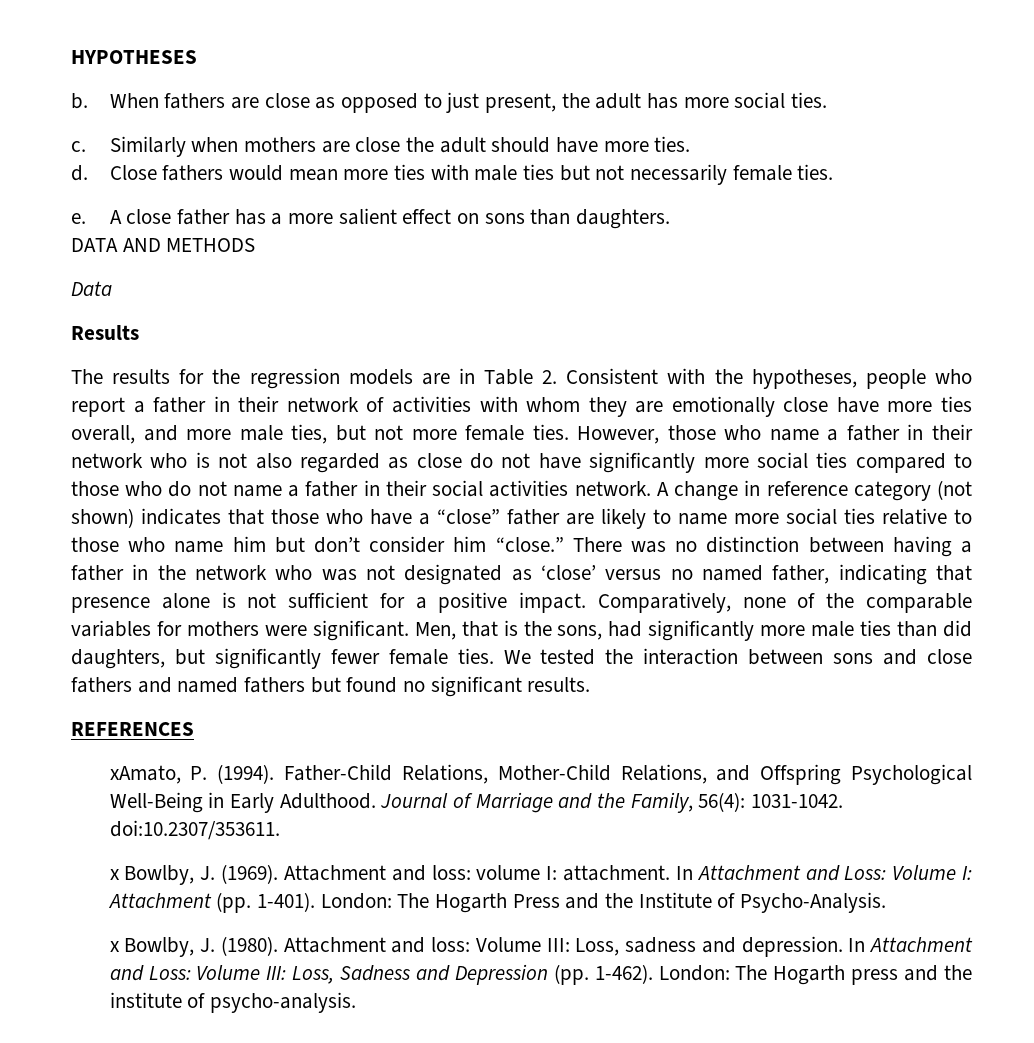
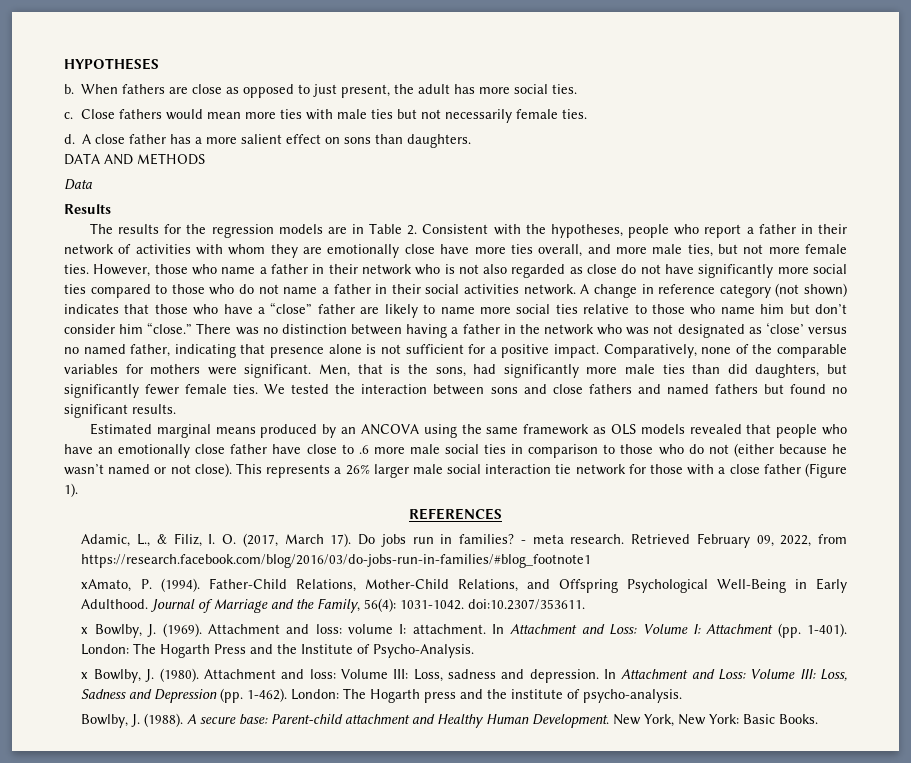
- Similarly when mothers are close the adult should have more ties.
- d.
- e.
+ d.
+ Estimated marginal means produced by an ANCOVA using the same framework as OLS models revealed that people who have an emotionally close father have close to .6 more male social ties in comparison to those who do not (either because he wasn’t named or not close). This represents a 26% larger male social interaction tie network for those with a close father (Figure 1).
  REFERENCES
+ Adamic, L., & Filiz, I. O. (2017, March 17). Do jobs run in families? - meta research. Retrieved February 09, 2022, from https://research.facebook.com/blog/2016/03/do-jobs-run-in-families/#blog_footnote1
+ Bowlby, J. (1988). A secure base: Parent-child attachment and Healthy Human Development. New York, New York: Basic Books.

